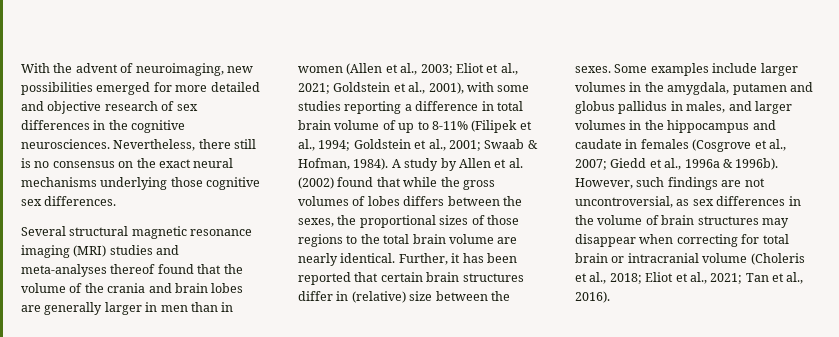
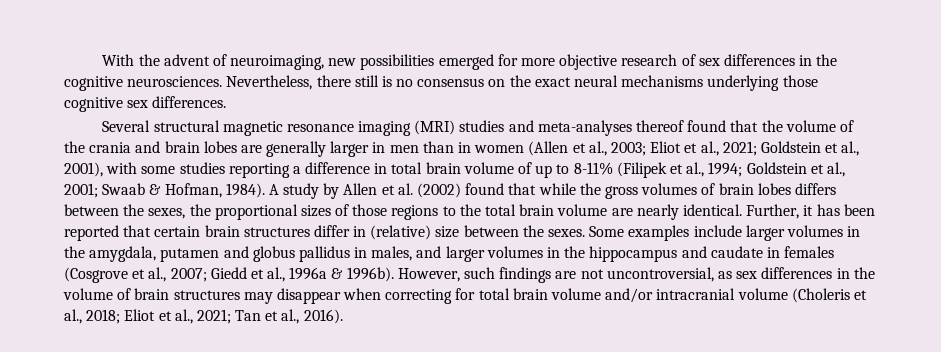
- With the advent of neuroimaging, new possibilities emerged for more detailed and objective research of sex differences in the cognitive neurosciences.
+ With the advent of neuroimaging, new possibilities emerged for more objective research of sex differences in the cognitive neurosciences.
- A study by Allen et al. (2002) found that while the gross volumes of lobes differs between the sexes, the proportional sizes of those regions to the total brain volume are nearly identical.
+ A study by Allen et al. (2002) found that while the gross volumes of brain lobes differs between the sexes, the proportional sizes of those regions to the total brain volume are nearly identical.
- However, such findings are not uncontroversial, as sex differences in the volume of brain structures may disappear when correcting for total brain or intracranial volume (Choleris et al., 2018; Eliot et al., 2021; Tan et al., 2016).
+ However, such findings are not uncontroversial, as sex differences in the volume of brain structures may disappear when correcting for total brain volume and/or intracranial volume (Choleris et al., 2018; Eliot et al., 2021; Tan et al., 2016).

